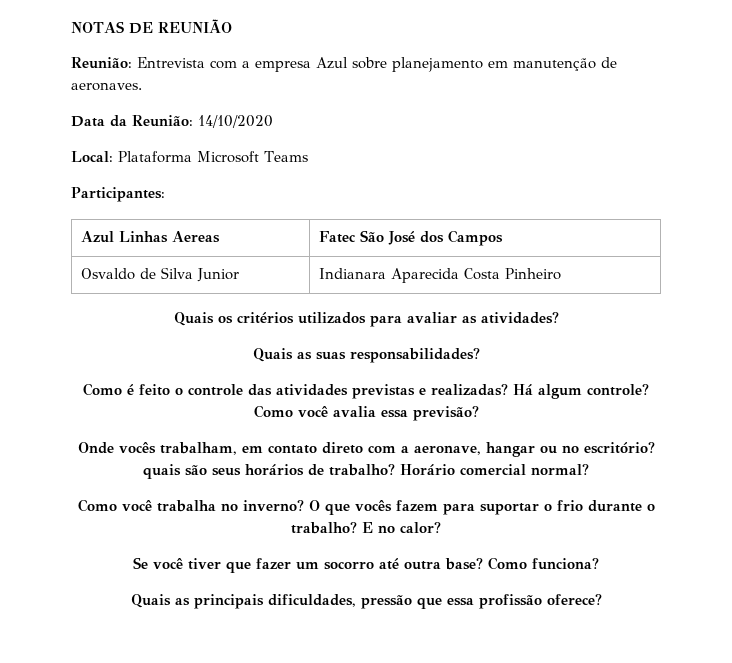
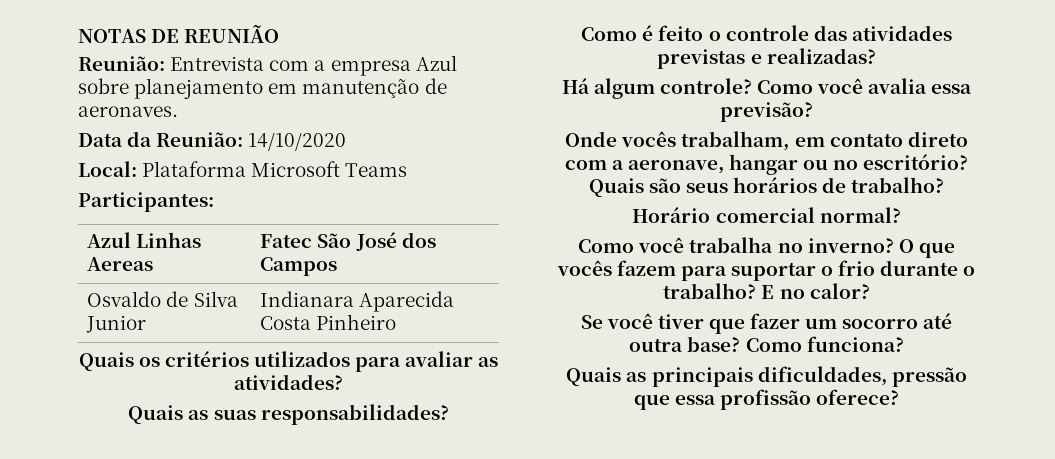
- Como é feito o controle das atividades previstas e realizadas? Há algum controle?
+ Como é feito o controle das atividades previstas e realizadas?
+ Há algum controle?
- Onde vocês trabalham, em contato direto com a aeronave, hangar ou no escritório? quais são seus horários de trabalho? Horário comercial normal?
+ Onde vocês trabalham, em contato direto com a aeronave, hangar ou no escritório? Quais são seus horários de trabalho?
+ Horário comercial normal?

